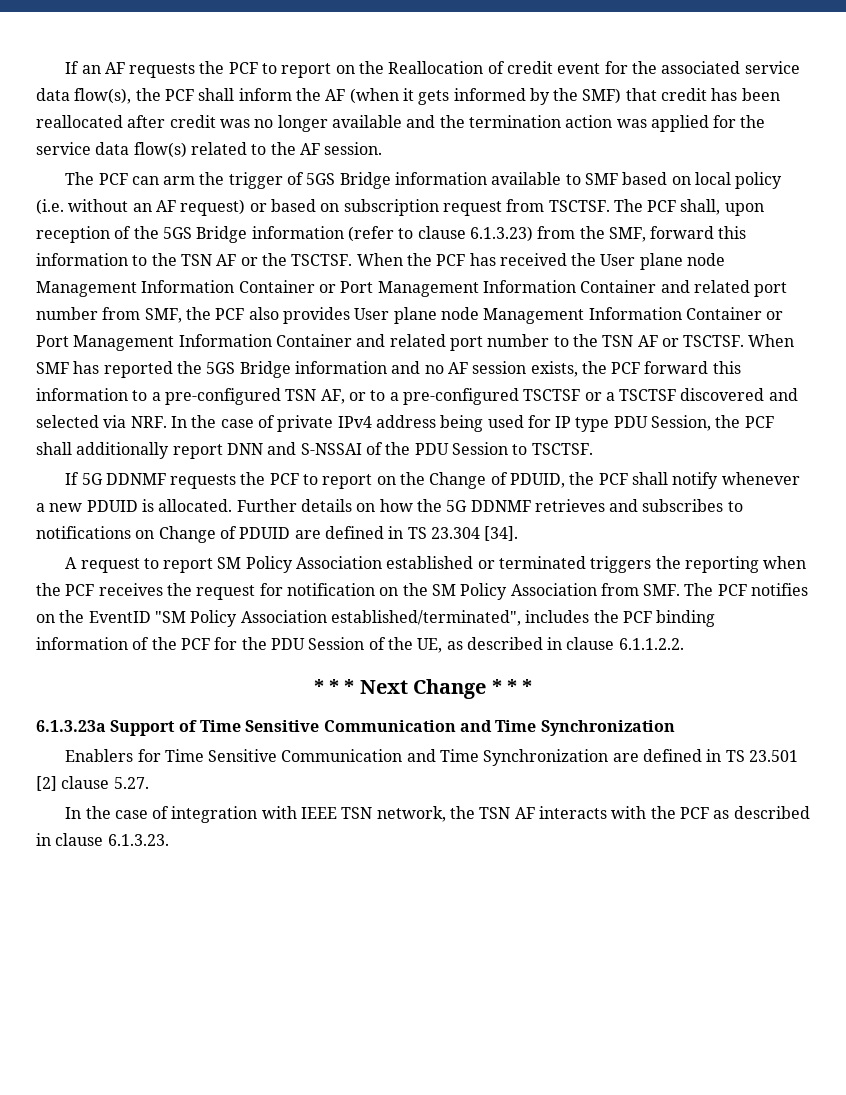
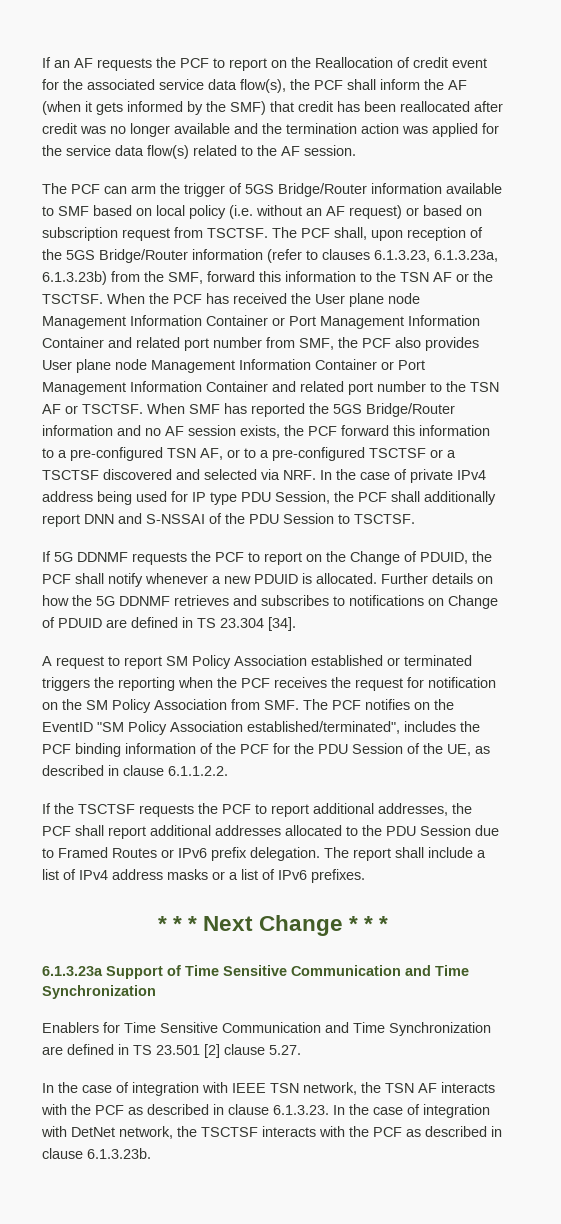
- The PCF can arm the trigger of 5GS Bridge information available to SMF based on local policy (i.e. without an AF request) or based on subscription request from TSCTSF.
+ The PCF can arm the trigger of 5GS Bridge/Router information available to SMF based on local policy (i.e. without an AF request) or based on subscription request from TSCTSF.
- The PCF shall, upon reception of the 5GS Bridge information (refer to clause 6.1.3.23) from the SMF, forward this information to the TSN AF or the TSCTSF.
+ The PCF shall, upon reception of the 5GS Bridge/Router information (refer to clauses 6.1.3.23, 6.1.3.23a, 6.1.3.23b) from the SMF, forward this information to the TSN AF or the TSCTSF.
- When SMF has reported the 5GS Bridge information and no AF session exists, the PCF forward this information to a pre-configured TSN AF, or to a pre-configured TSCTSF or a TSCTSF discovered and selected via NRF. In the case of private IPv4 address being used for IP type PDU Session, the PCF shall additionally report DNN and S-NSSAI of the PDU Session to TSCTSF.
+ When SMF has reported the 5GS Bridge/Router information and no AF session exists, the PCF forward this information to a pre-configured TSN AF, or to a pre-configured TSCTSF or a TSCTSF discovered and selected via NRF. In the case of private IPv4 address being used for IP type PDU Session, the PCF shall additionally report DNN and S-NSSAI of the PDU Session to TSCTSF.
+ If the TSCTSF requests the PCF to report additional addresses, the PCF shall report additional addresses allocated to the PDU Session due to Framed Routes or IPv6 prefix delegation. The report shall include a list of IPv4 address masks or a list of IPv6 prefixes.
- In the case of integration with IEEE TSN network, the TSN AF interacts with the PCF as described in clause 6.1.3.23.
+ In the case of integration with IEEE TSN network, the TSN AF interacts with the PCF as described in clause 6.1.3.23. In the case of integration with DetNet network, the TSCTSF interacts with the PCF as described in clause 6.1.3.23b.

